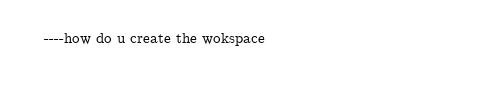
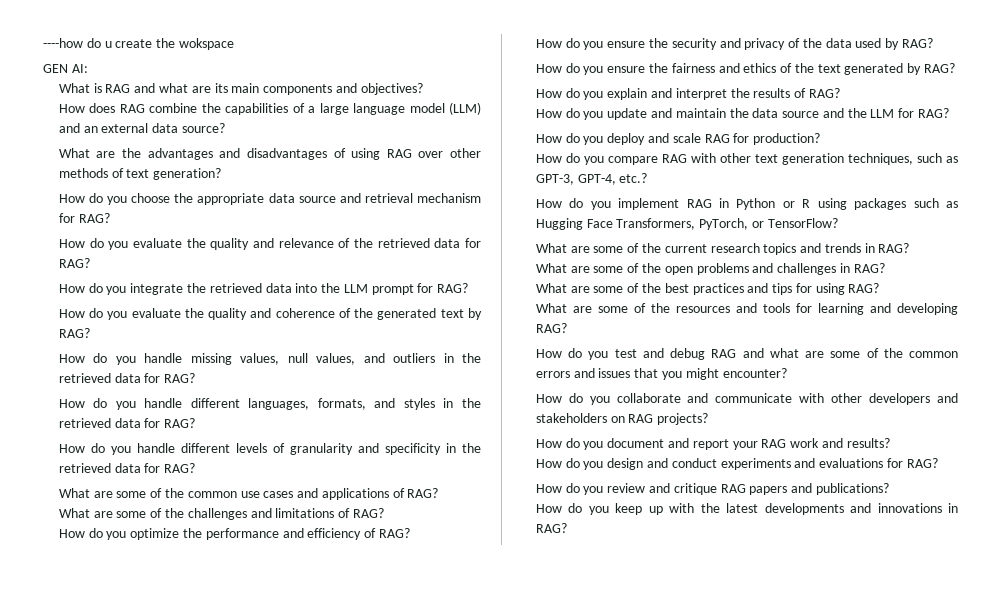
+ GEN AI:
+ What is RAG and what are its main components and objectives?
+ How does RAG combine the capabilities of a large language model (LLM) and an external data source?
+ What are the advantages and disadvantages of using RAG over other methods of text generation?
+ How do you choose the appropriate data source and retrieval mechanism for RAG?
+ How do you evaluate the quality and relevance of the retrieved data for RAG?
+ How do you integrate the retrieved data into the LLM prompt for RAG?
+ How do you evaluate the quality and coherence of the generated text by RAG?
+ How do you handle missing values, null values, and outliers in the retrieved data for RAG?
+ How do you handle different languages, formats, and styles in the retrieved data for RAG?
+ How do you handle different levels of granularity and specificity in the retrieved data for RAG?
+ What are some of the common use cases and applications of RAG?
+ What are some of the challenges and limitations of RAG?
+ How do you optimize the performance and efficiency of RAG?
+ How do you ensure the security and privacy of the data used by RAG?
+ How do you ensure the fairness and ethics of the text generated by RAG?
+ How do you explain and interpret the results of RAG?
+ How do you update and maintain the data source and the LLM for RAG?
+ How do you deploy and scale RAG for production?
+ How do you compare RAG with other text generation techniques, such as GPT-3, GPT-4, etc.?
+ How do you implement RAG in Python or R using packages such as Hugging Face Transformers, PyTorch, or TensorFlow?
+ What are some of the current research topics and trends in RAG?
+ What are some of the open problems and challenges in RAG?
+ What are some of the best practices and tips for using RAG?
+ What are some of the resources and tools for learning and developing RAG?
+ How do you test and debug RAG and what are some of the common errors and issues that you might encounter?
+ How do you collaborate and communicate with other developers and stakeholders on RAG projects?
+ How do you document and report your RAG work and results?
+ How do you design and conduct experiments and evaluations for RAG?
+ How do you review and critique RAG papers and publications?
+ How do you keep up with the latest developments and innovations in RAG?

